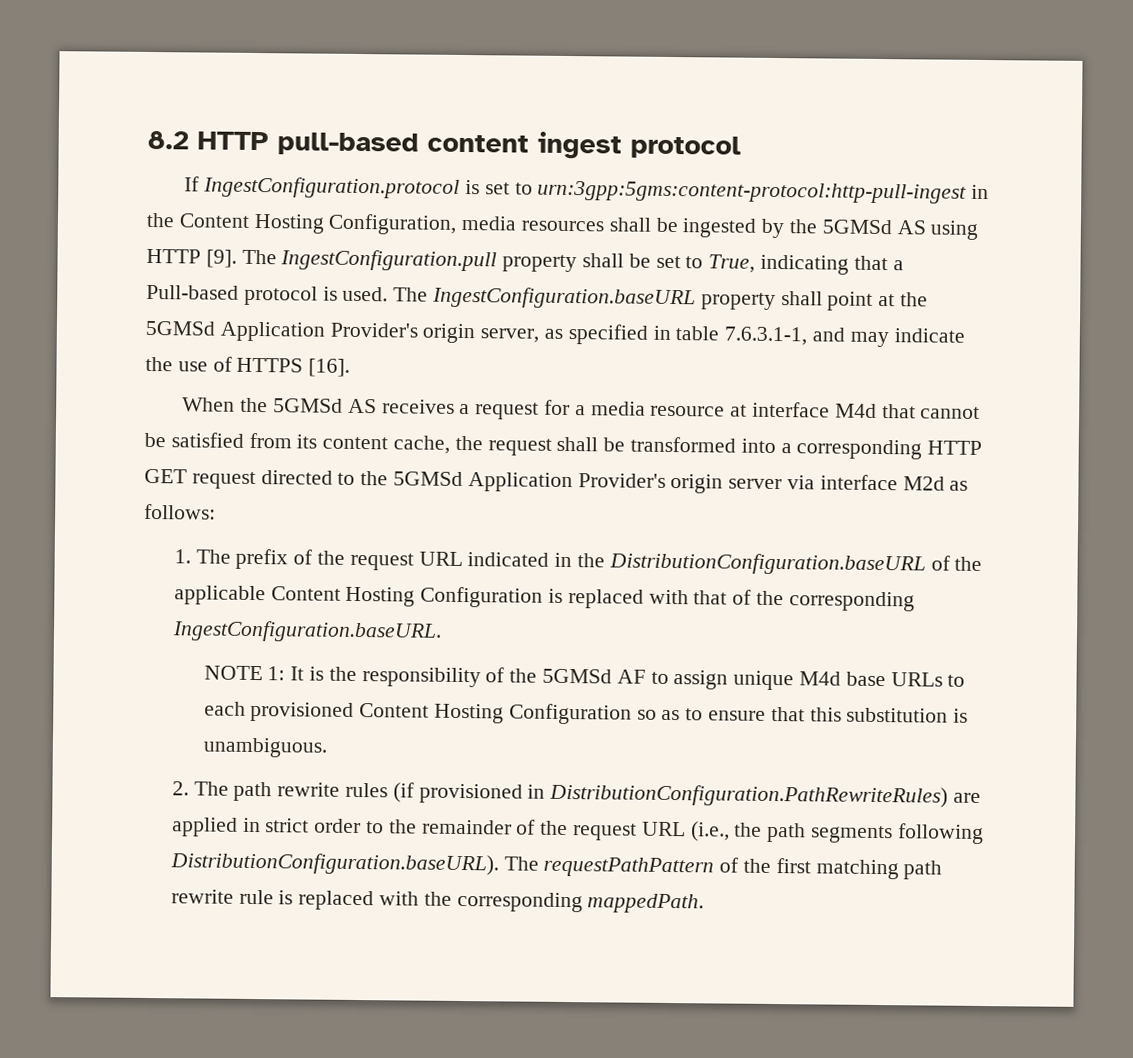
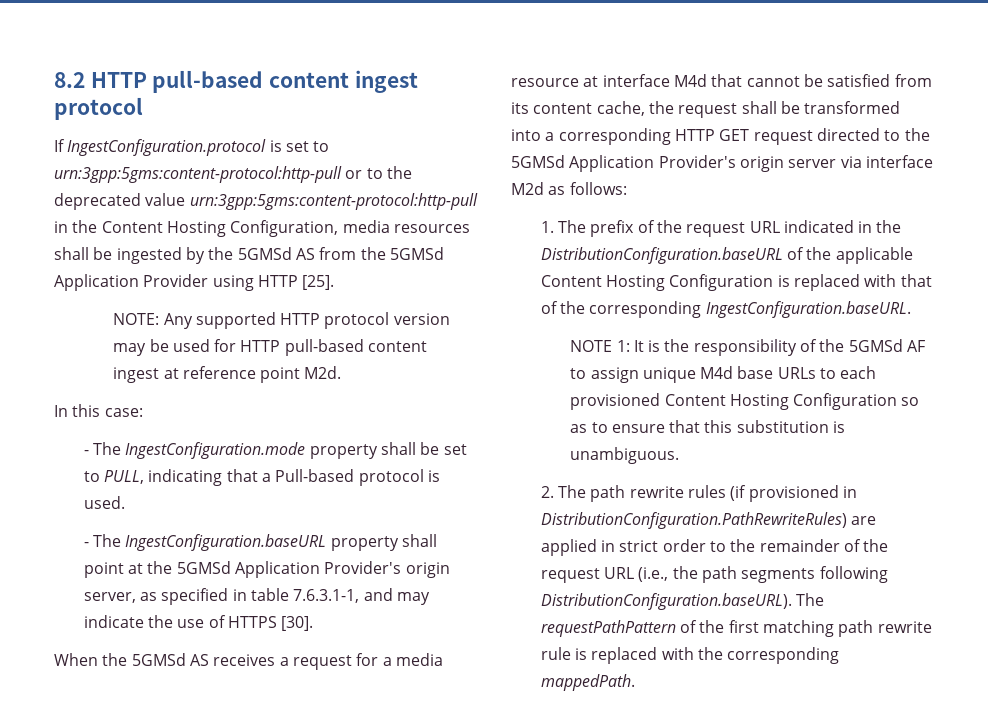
- If IngestConfiguration.protocol is set to urn:3gpp:5gms:content-protocol:http-pull-ingest in the Content Hosting Configuration, media resources shall be ingested by the 5GMSd AS using HTTP [9]. The IngestConfiguration.pull property shall be set to True, indicating that a Pull-based protocol is used. The IngestConfiguration.baseURL property shall point at the 5GMSd Application Provider's origin server, as specified in table 7.6.3.1-1, and may indicate the use of HTTPS [16].
+ If IngestConfiguration.protocol is set to urn:3gpp:5gms:content-protocol:http-pull or to the deprecated value urn:3gpp:5gms:content-protocol:http-pull in the Content Hosting Configuration, media resources shall be ingested by the 5GMSd AS from the 5GMSd Application Provider using HTTP [25].
+ NOTE: Any supported HTTP protocol version may be used for HTTP pull-based content ingest at reference point M2d.
+ In this case:
+ - The IngestConfiguration.mode property shall be set to PULL, indicating that a Pull-based protocol is used.
+ - The IngestConfiguration.baseURL property shall point at the 5GMSd Application Provider's origin server, as specified in table 7.6.3.1-1, and may indicate the use of HTTPS [30].

